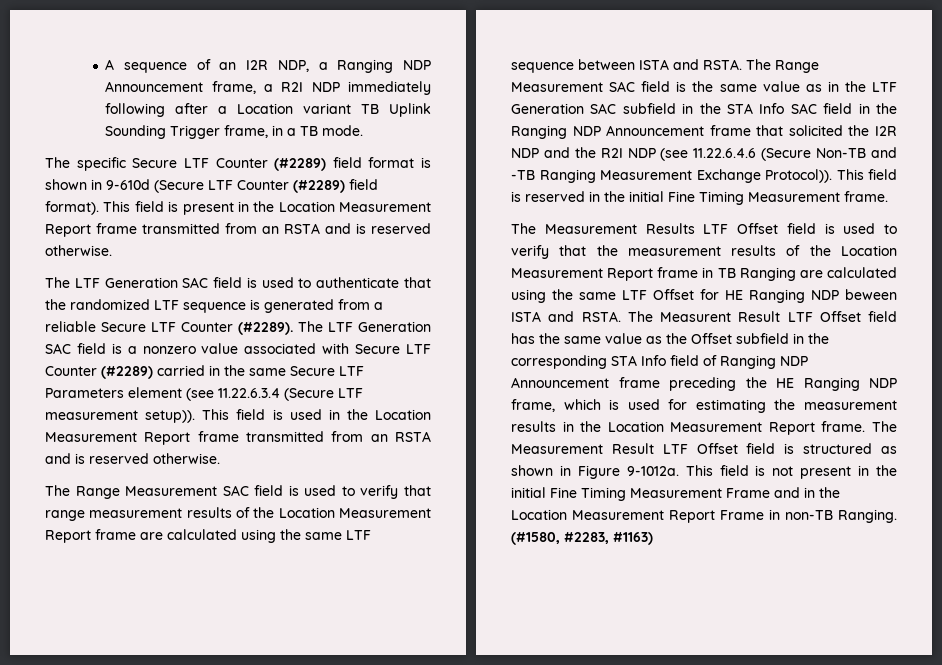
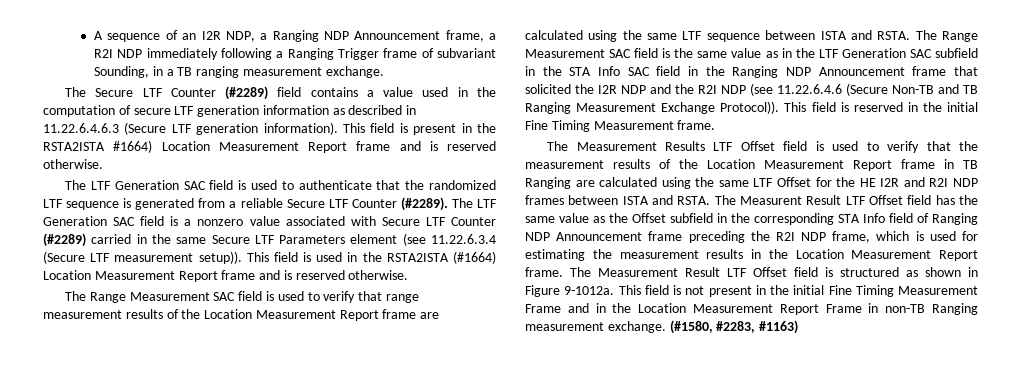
- A sequence of an I2R NDP, a Ranging NDP Announcement frame, a R2I NDP immediately following after a Location variant TB Uplink Sounding Trigger frame, in a TB mode.
- The specific Secure LTF Counter (#2289) field format is shown in 9-610d (Secure LTF Counter (#2289) field format).
+ A sequence of an I2R NDP, a Ranging NDP Announcement frame, a R2I NDP immediately following a Ranging Trigger frame of subvariant Sounding, in a TB ranging measurement exchange.
+ The Secure LTF Counter (#2289) field contains a value used in the computation of secure LTF generation information as described in 11.22.6.4.6.3 (Secure LTF generation information).
- This field is present in the Location Measurement Report frame transmitted from an RSTA and is reserved otherwise.
+ This field is present in the RSTA2ISTA #1664) Location Measurement Report frame and is reserved otherwise.
- This field is used in the Location Measurement Report frame transmitted from an RSTA and is reserved otherwise.
+ This field is used in the RSTA2ISTA (#1664) Location Measurement Report frame and is reserved otherwise.
- The Range Measurement SAC field is the same value as in the LTF Generation SAC subfield in the STA Info SAC field in the Ranging NDP Announcement frame that solicited the I2R NDP and the R2I NDP (see 11.22.6.4.6 (Secure Non-TB and -TB Ranging Measurement Exchange Protocol)).
+ The Range Measurement SAC field is the same value as in the LTF Generation SAC subfield in the STA Info SAC field in the Ranging NDP Announcement frame that solicited the I2R NDP and the R2I NDP (see 11.22.6.4.6 (Secure Non-TB and TB Ranging Measurement Exchange Protocol)).
- The Measurement Results LTF Offset field is used to verify that the measurement results of the Location Measurement Report frame in TB Ranging are calculated using the same LTF Offset for HE Ranging NDP beween ISTA and RSTA.
+ The Measurement Results LTF Offset field is used to verify that the measurement results of the Location Measurement Report frame in TB Ranging are calculated using the same LTF Offset for the HE I2R and R2I NDP frames between ISTA and RSTA.
- The Measurent Result LTF Offset field has the same value as the Offset subfield in the corresponding STA Info field of Ranging NDP Announcement frame preceding the HE Ranging NDP frame, which is used for estimating the measurement results in the Location Measurement Report frame.
+ The Measurent Result LTF Offset field has the same value as the Offset subfield in the corresponding STA Info field of Ranging NDP Announcement frame preceding the R2I NDP frame, which is used for estimating the measurement results in the Location Measurement Report frame.
- This field is not present in the initial Fine Timing Measurement Frame and in the Location Measurement Report Frame in non-TB Ranging.
+ This field is not present in the initial Fine Timing Measurement Frame and in the Location Measurement Report Frame in non-TB Ranging measurement exchange.

